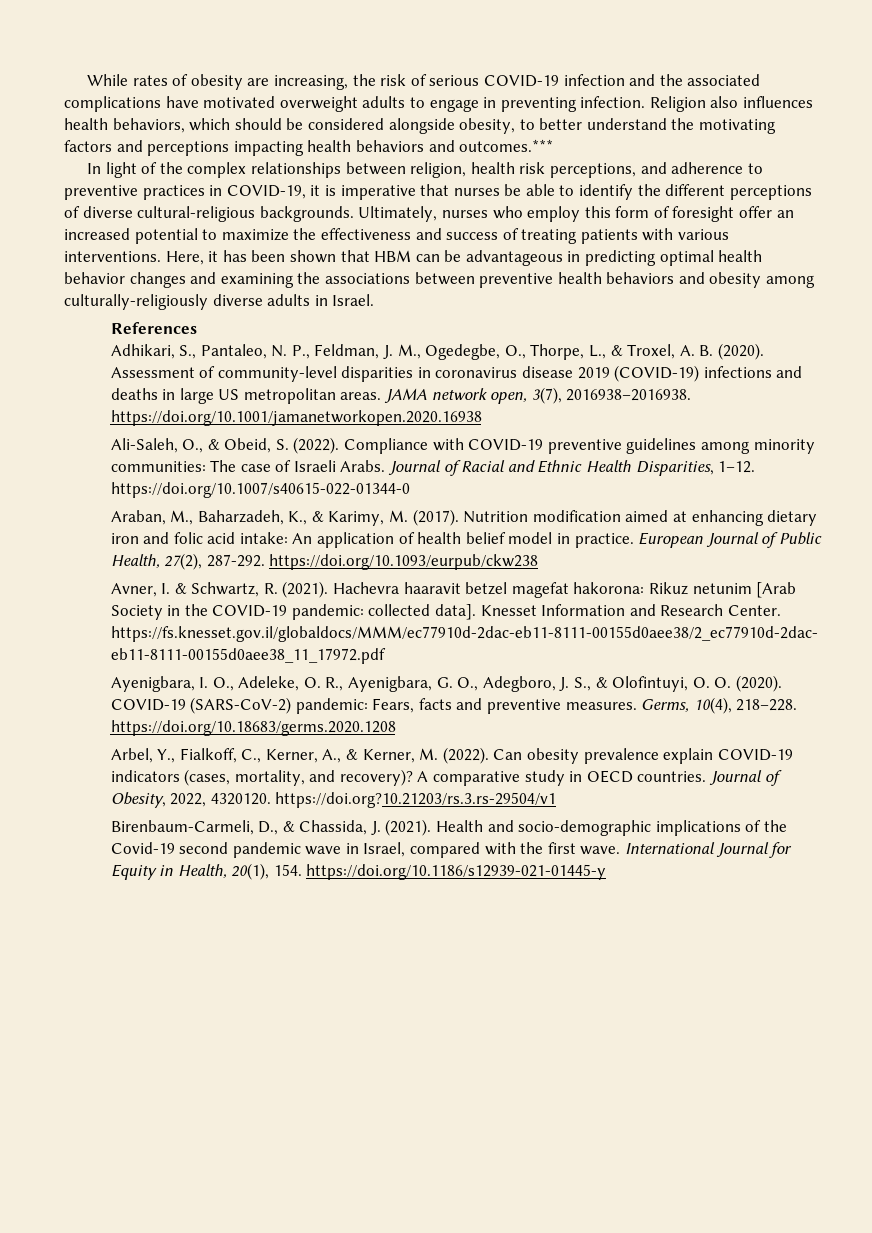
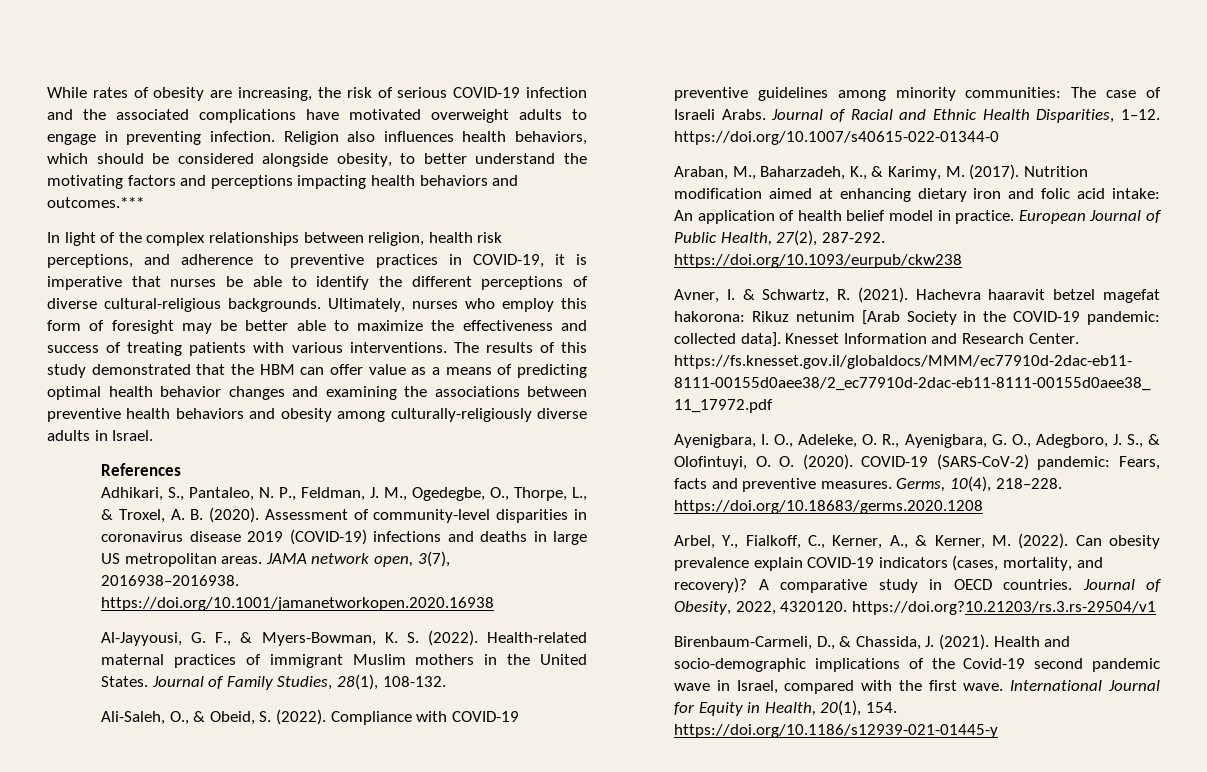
- Ultimately, nurses who employ this form of foresight offer an increased potential to maximize the effectiveness and success of treating patients with various interventions.
+ Ultimately, nurses who employ this form of foresight may be better able to maximize the effectiveness and success of treating patients with various interventions.
- Here, it has been shown that HBM can be advantageous in predicting optimal health behavior changes and examining the associations between preventive health behaviors and obesity among culturally-religiously diverse adults in Israel.
+ The results of this study demonstrated that the HBM can offer value as a means of predicting optimal health behavior changes and examining the associations between preventive health behaviors and obesity among culturally-religiously diverse adults in Israel.
+ Al-Jayyousi, G. F., & Myers-Bowman, K. S. (2022). Health-related maternal practices of immigrant Muslim mothers in the United States. Journal of Family Studies, 28(1), 108-132.

